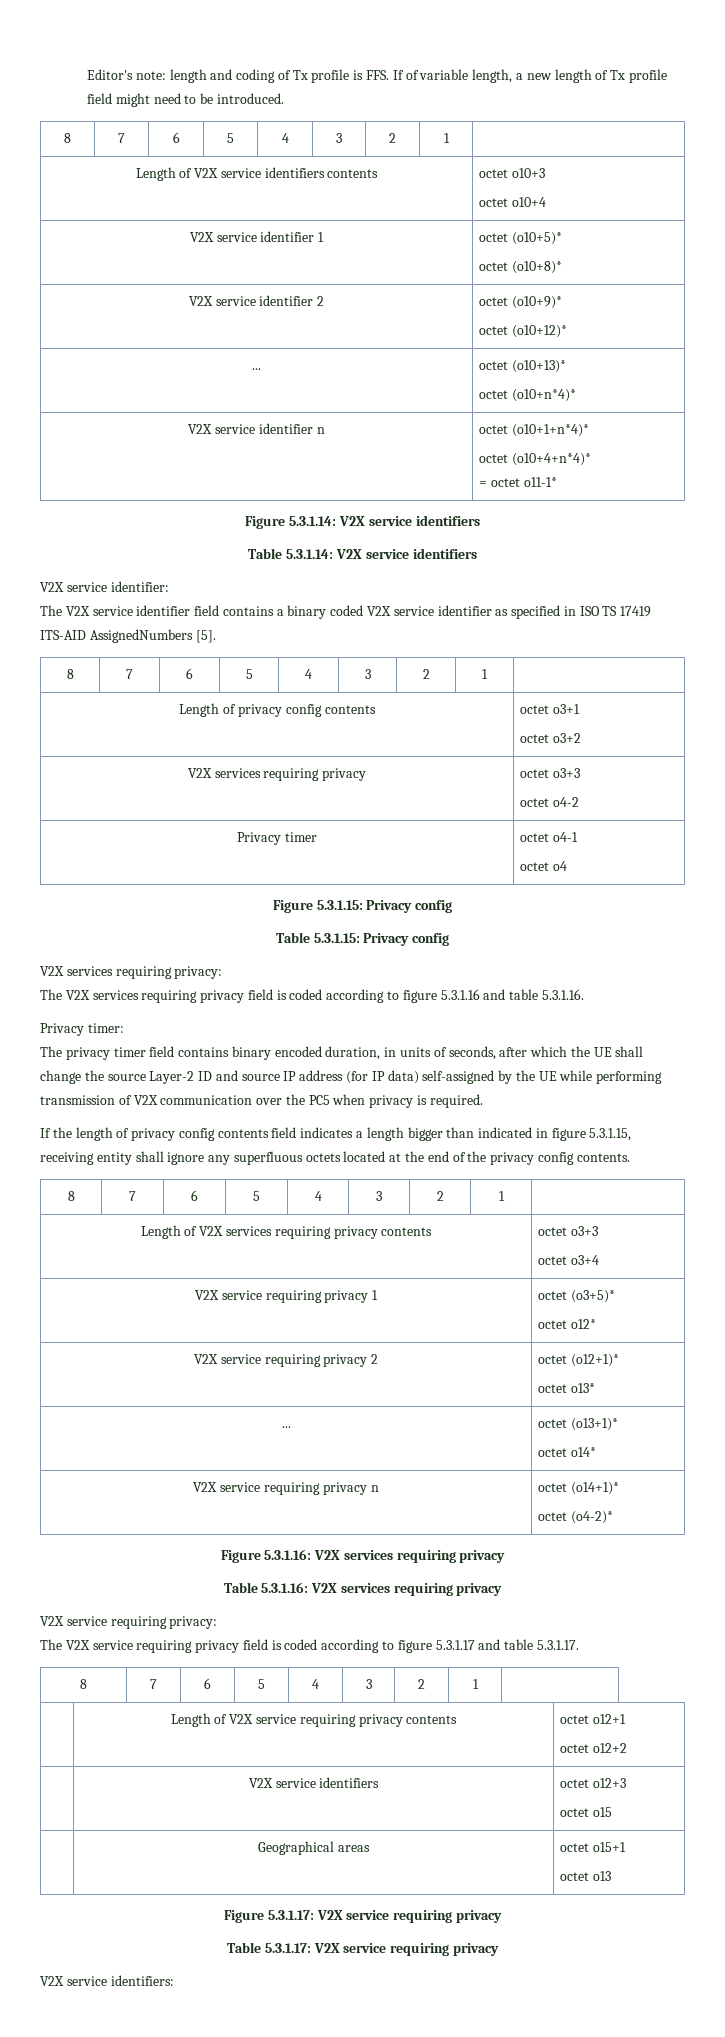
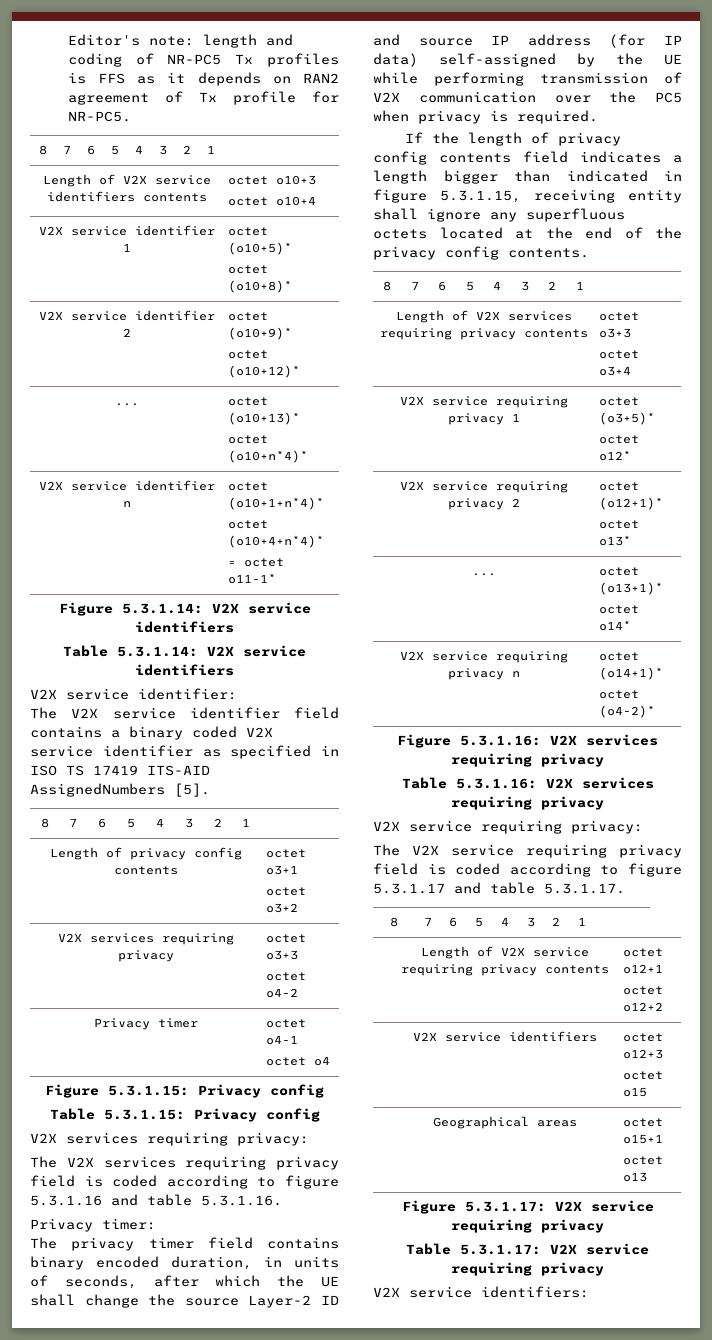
- Editor's note: length and coding of Tx profile is FFS. If of variable length, a new length of Tx profile field might need to be introduced.
+ Editor's note: length and coding of NR-PC5 Tx profiles is FFS as it depends on RAN2 agreement of Tx profile for NR-PC5.

